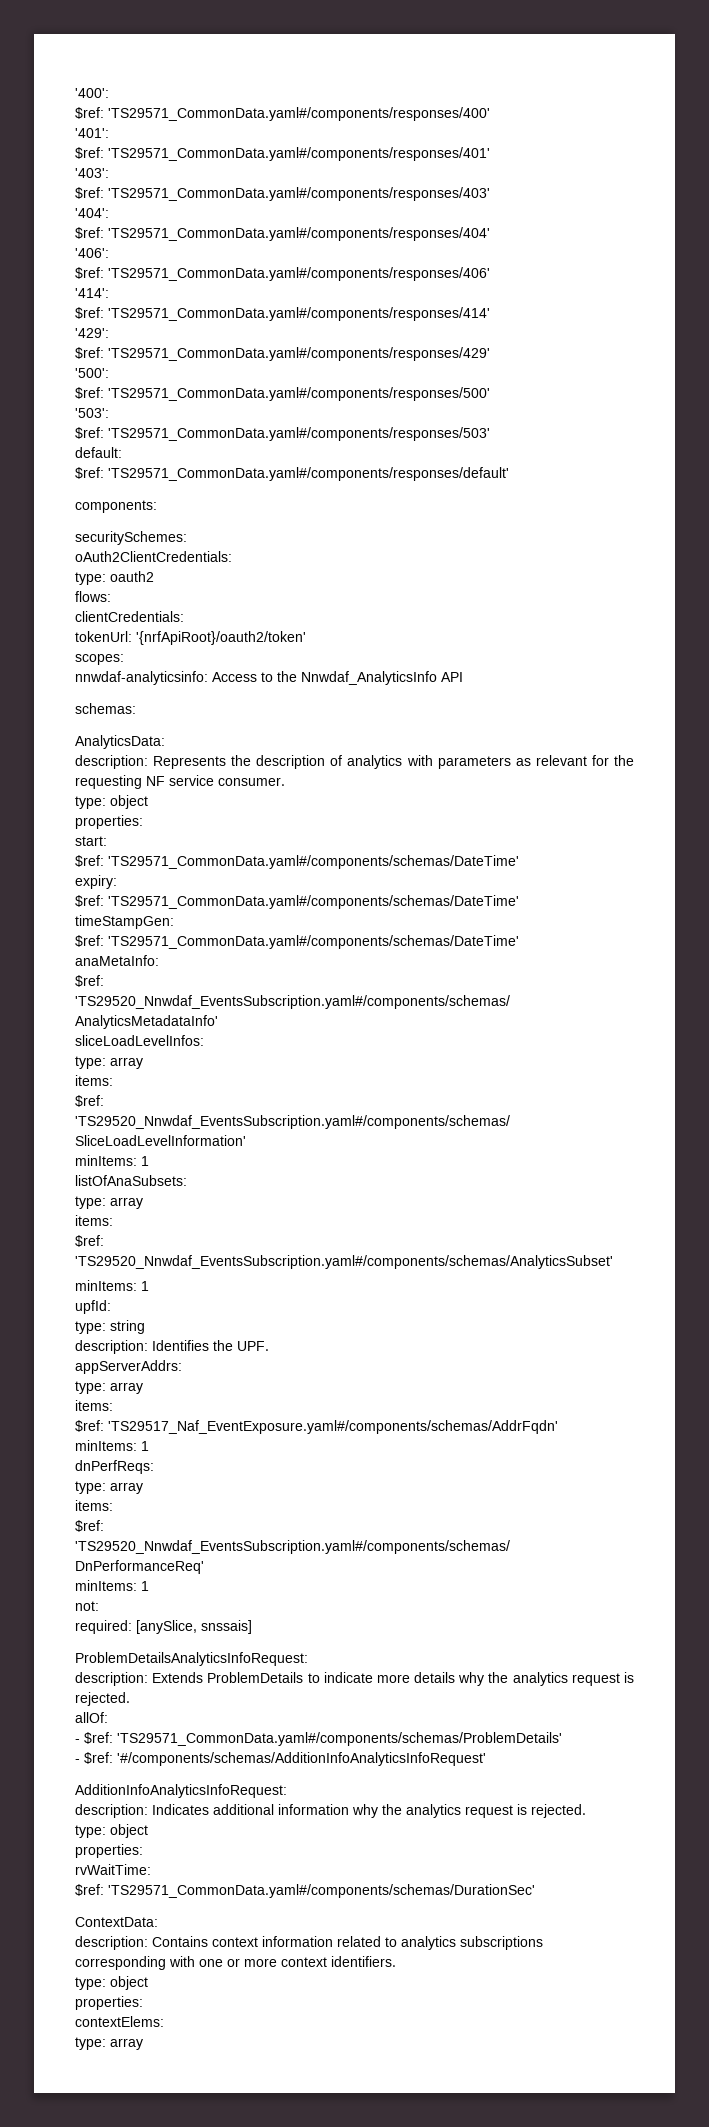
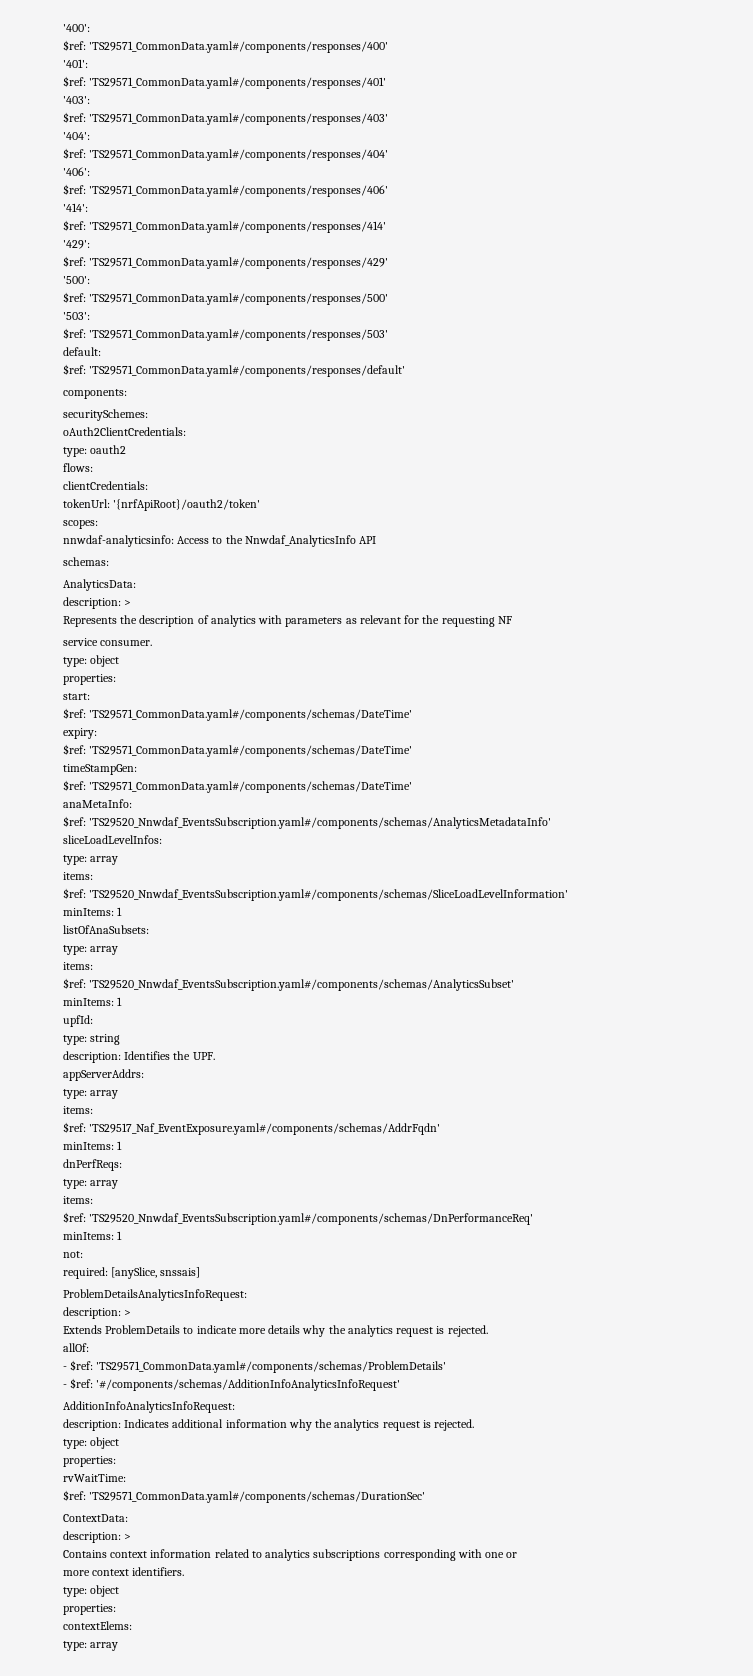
  AnalyticsData:
- description: Represents the description of analytics with parameters as relevant for the requesting NF service consumer.
+ description: >
+ Represents the description of analytics with parameters as relevant for the requesting NF
+ service consumer.
  ProblemDetailsAnalyticsInfoRequest:
- description: Extends ProblemDetails to indicate more details why the analytics request is rejected.
+ description: >
+ Extends ProblemDetails to indicate more details why the analytics request is rejected.
  ContextData:
- description: Contains context information related to analytics subscriptions corresponding with one or more context identifiers.
+ description: >
+ Contains context information related to analytics subscriptions corresponding with one or
+ more context identifiers.

